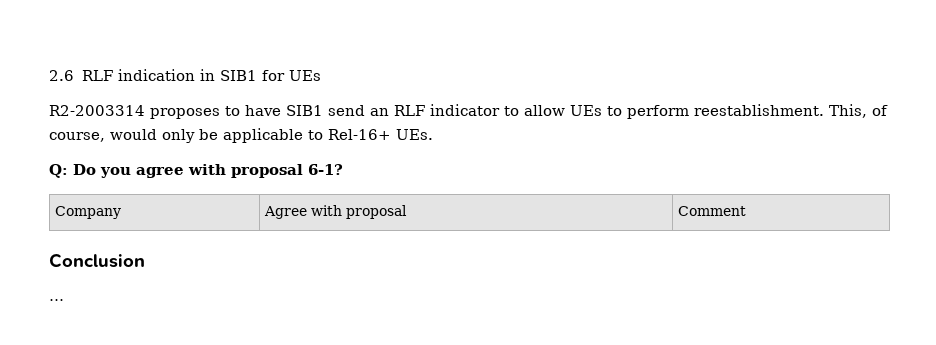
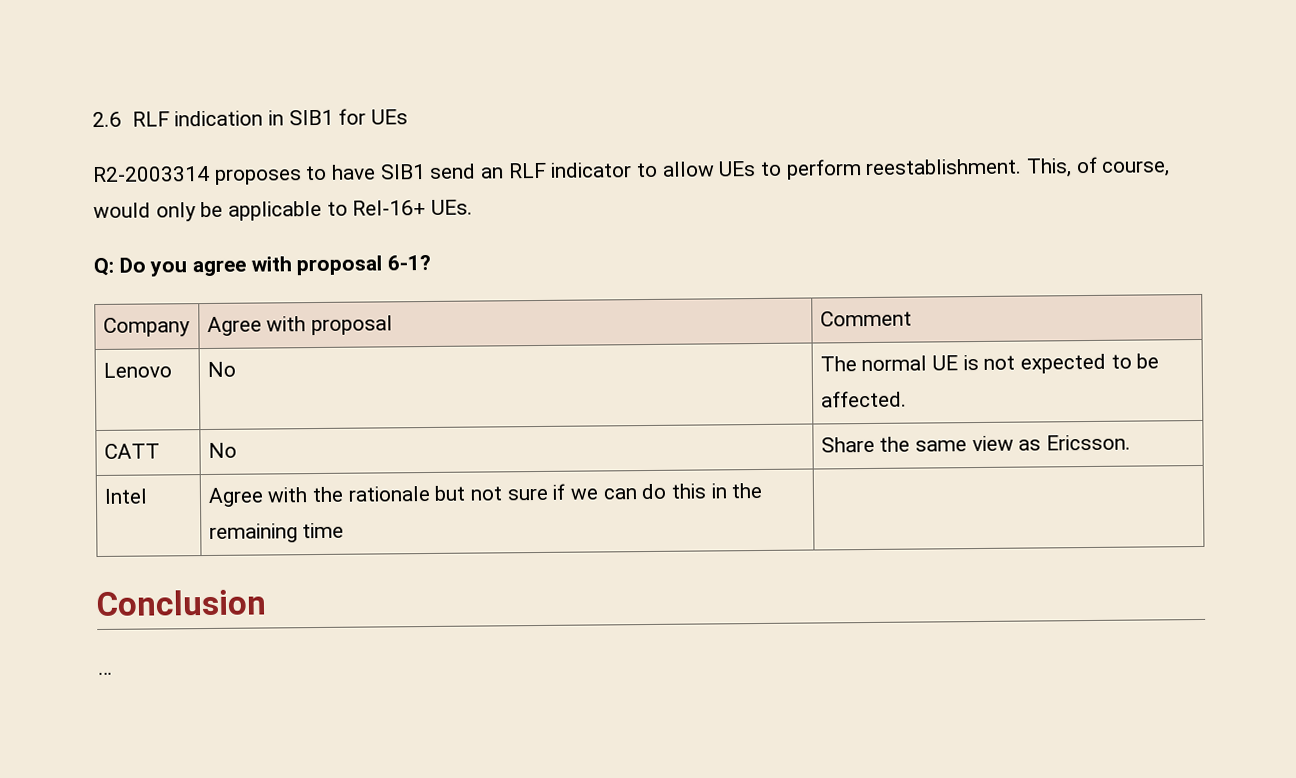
+ Lenovo | No | The normal UE is not expected to be affected.
+ CATT | No | Share the same view as Ericsson.
+ Intel | Agree with the rationale but not sure if we can do this in the remaining time |

